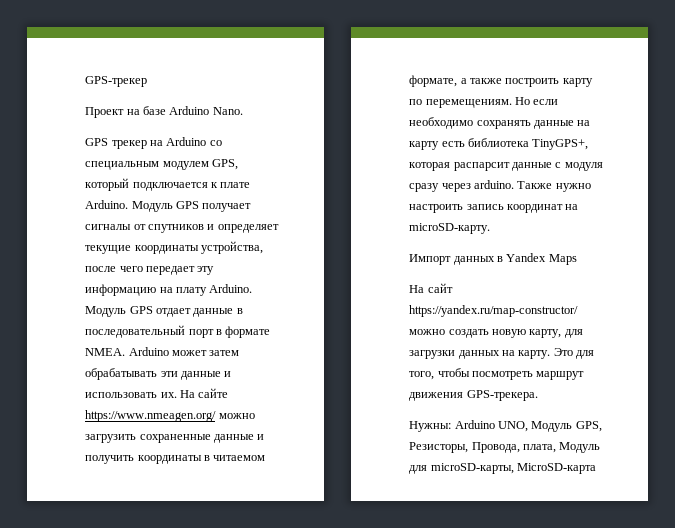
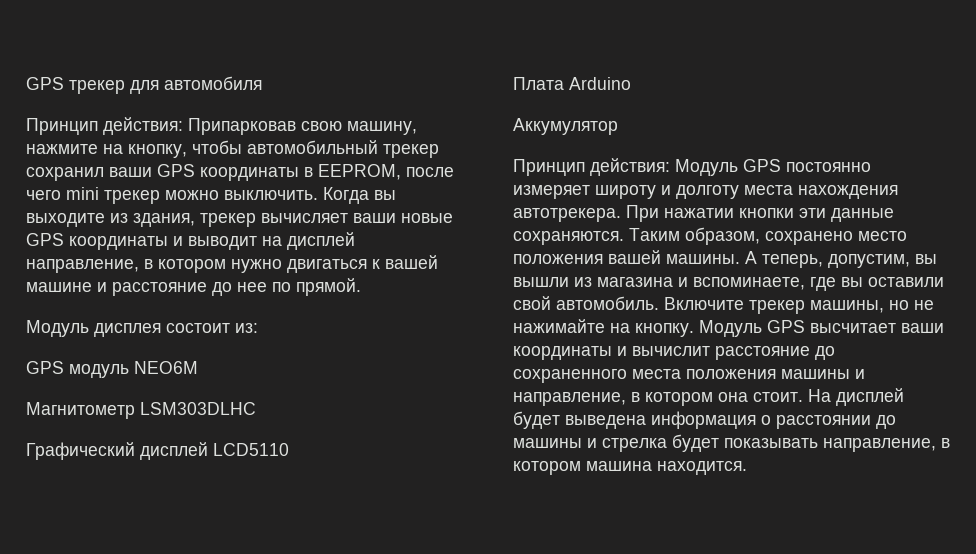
- GPS-трекер
- Проект на базе Arduino Nano.
- GPS трекер на Arduino со специальным модулем GPS, который подключается к плате Arduino. Модуль GPS получает сигналы от спутников и определяет текущие координаты устройства, после чего передает эту информацию на плату Arduino. Модуль GPS отдает данные в последовательный порт в формате NMEA. Arduino может затем обрабатывать эти данные и использовать их. На сайте https://www.nmeagen.org/ можно загрузить сохраненные данные и получить координаты в читаемом формате, а также построить карту по перемещениям. Но если необходимо сохранять данные на карту есть библиотека TinyGPS+, которая распарсит данные с модуля сразу через arduino. Также нужно настроить запись координат на microSD-карту.
- Импорт данных в Yandex Maps
- На сайт https://yandex.ru/map-constructor/ можно создать новую карту, для загрузки данных на карту. Это для того, чтобы посмотреть маршрут движения GPS-трекера.
- Нужны: Arduino UNO, Модуль GPS, Резисторы, Провода, плата, Модуль для microSD-карты, MicroSD-карта
+ GPS трекер для автомобиля
+ Принцип действия: Припарковав свою машину, нажмите на кнопку, чтобы автомобильный трекер сохранил ваши GPS координаты в EEPROM, после чего mini трекер можно выключить. Когда вы выходите из здания, трекер вычисляет ваши новые GPS координаты и выводит на дисплей направление, в котором нужно двигаться к вашей машине и расстояние до нее по прямой.
+ Модуль дисплея состоит из:
+ GPS модуль NEO6M
+ Магнитометр LSM303DLHC
+ Графический дисплей LCD5110
+ Плата Arduino
+ Аккумулятор
+ Принцип действия: Модуль GPS постоянно измеряет широту и долготу места нахождения автотрекера. При нажатии кнопки эти данные сохраняются. Таким образом, сохранено место положения вашей машины. А теперь, допустим, вы вышли из магазина и вспоминаете, где вы оставили свой автомобиль. Включите трекер машины, но не нажимайте на кнопку. Модуль GPS высчитает ваши координаты и вычислит расстояние до сохраненного места положения машины и направление, в котором она стоит. На дисплей будет выведена информация о расстоянии до машины и стрелка будет показывать направление, в котором машина находится.

